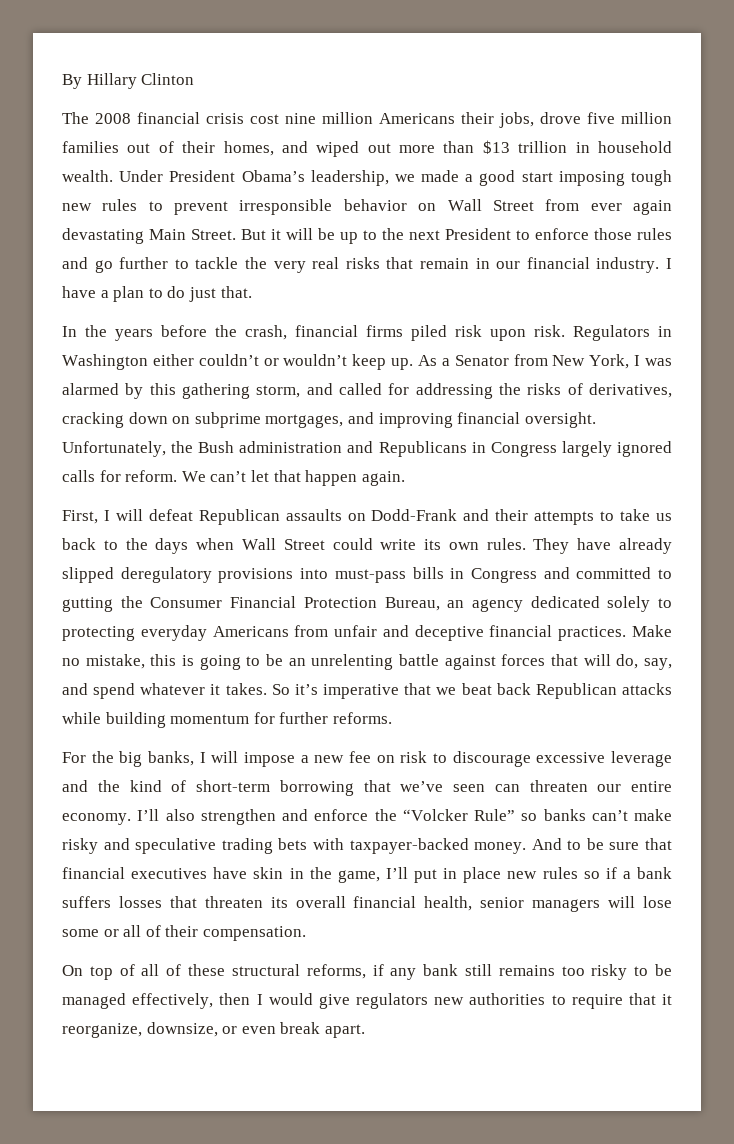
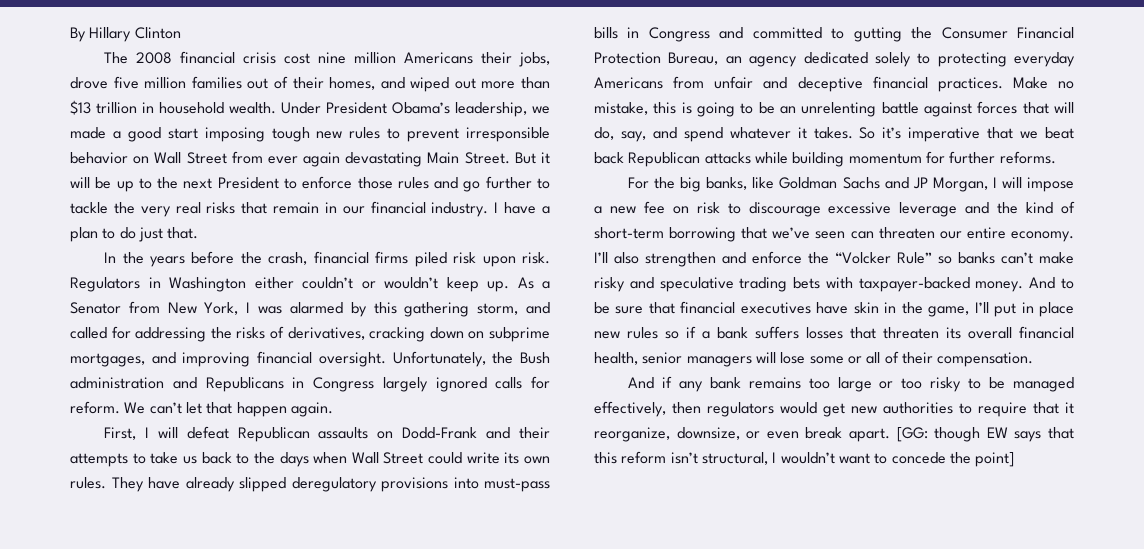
- For the big banks, I will impose a new fee on risk to discourage excessive leverage and the kind of short-term borrowing that we’ve seen can threaten our entire economy.
+ For the big banks, like Goldman Sachs and JP Morgan, I will impose a new fee on risk to discourage excessive leverage and the kind of short-term borrowing that we’ve seen can threaten our entire economy.
- On top of all of these structural reforms, if any bank still remains too risky to be managed effectively, then I would give regulators new authorities to require that it reorganize, downsize, or even break apart.
+ And if any bank remains too large or too risky to be managed effectively, then regulators would get new authorities to require that it reorganize, downsize, or even break apart.
+ [GG: though EW says that this reform isn’t structural, I wouldn’t want to concede the point]

